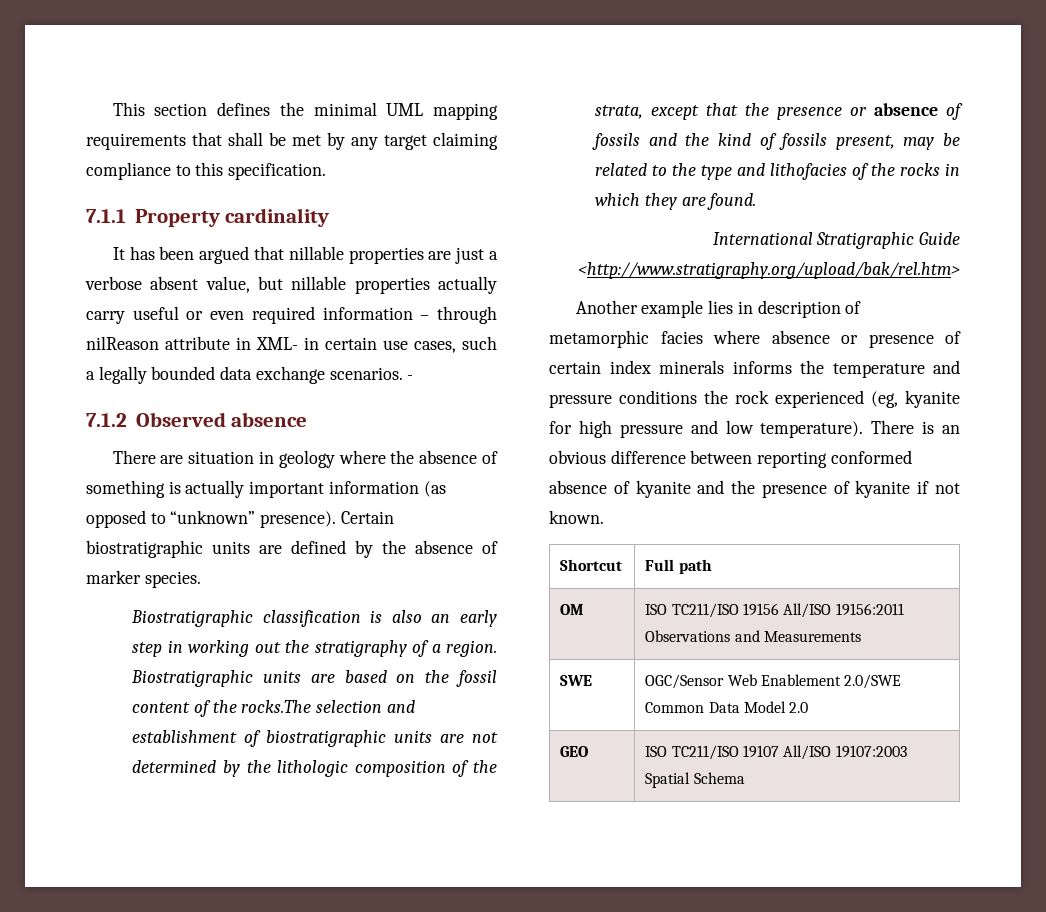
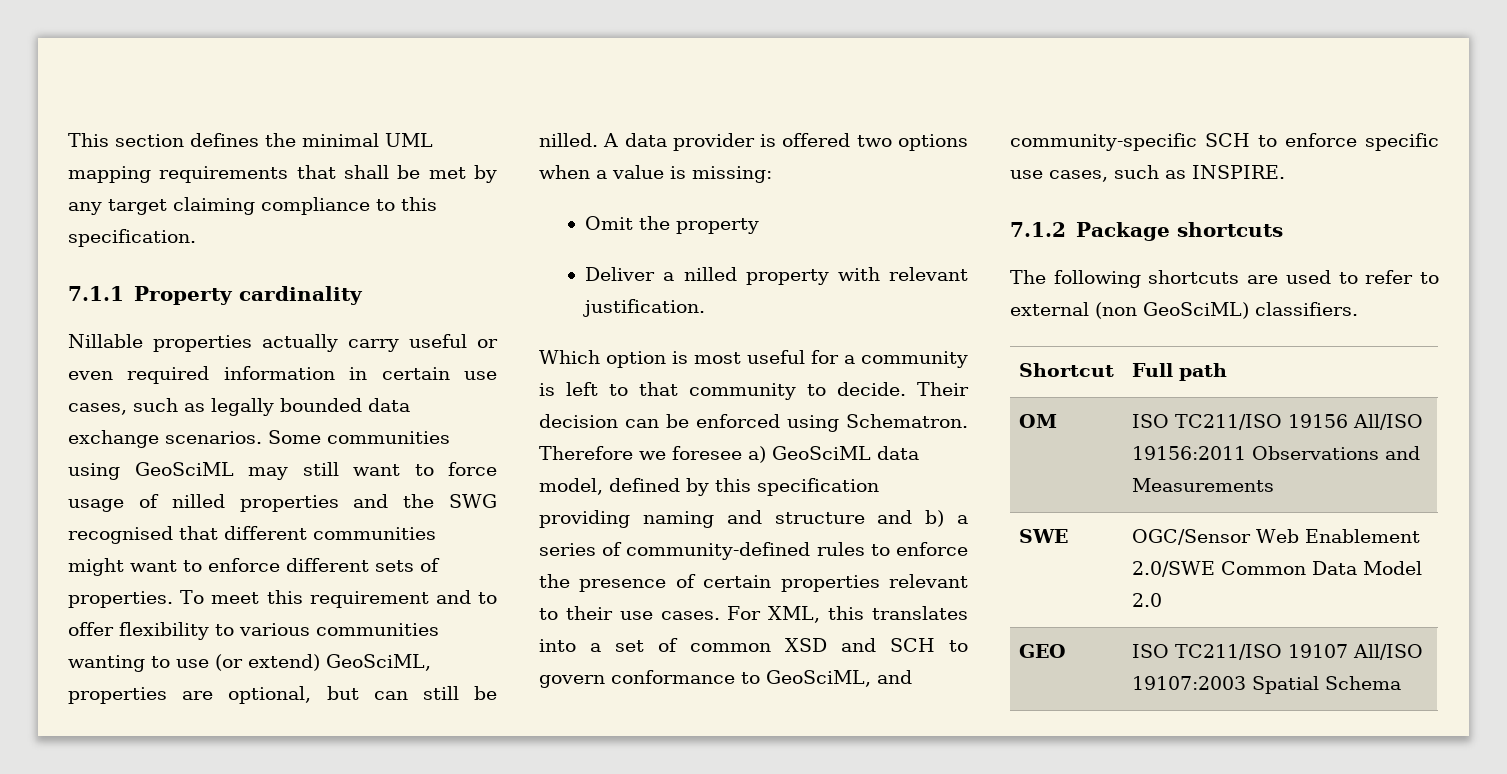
- It has been argued that nillable properties are just a verbose absent value, but nillable properties actually carry useful or even required information – through nilReason attribute in XML- in certain use cases, such a legally bounded data exchange scenarios. -
- 7.1.2 Observed absence
- There are situation in geology where the absence of something is actually important information (as opposed to “unknown” presence). Certain biostratigraphic units are defined by the absence of marker species.
- Biostratigraphic classification is also an early step in working out the stratigraphy of a region. Biostratigraphic units are based on the fossil content of the rocks.The selection and establishment of biostratigraphic units are not determined by the lithologic composition of the strata, except that the presence or absence of fossils and the kind of fossils present, may be related to the type and lithofacies of the rocks in which they are found.
- International Stratigraphic Guide <http://www.stratigraphy.org/upload/bak/rel.htm>
- Another example lies in description of metamorphic facies where absence or presence of certain index minerals informs the temperature and pressure conditions the rock experienced (eg, kyanite for high pressure and low temperature). There is an obvious difference between reporting conformed absence of kyanite and the presence of kyanite if not known.
+ Nillable properties actually carry useful or even required information in certain use cases, such as legally bounded data exchange scenarios. Some communities using GeoSciML may still want to force usage of nilled properties and the SWG recognised that different communities might want to enforce different sets of properties. To meet this requirement and to offer flexibility to various communities wanting to use (or extend) GeoSciML, properties are optional, but can still be nilled. A data provider is offered two options when a value is missing:
+ Omit the property
+ Deliver a nilled property with relevant justification.
+ Which option is most useful for a community is left to that community to decide. Their decision can be enforced using Schematron. Therefore we foresee a) GeoSciML data model, defined by this specification providing naming and structure and b) a series of community-defined rules to enforce the presence of certain properties relevant to their use cases. For XML, this translates into a set of common XSD and SCH to govern conformance to GeoSciML, and community-specific SCH to enforce specific use cases, such as INSPIRE.
+ 7.1.2 Package shortcuts
+ The following shortcuts are used to refer to external (non GeoSciML) classifiers.

